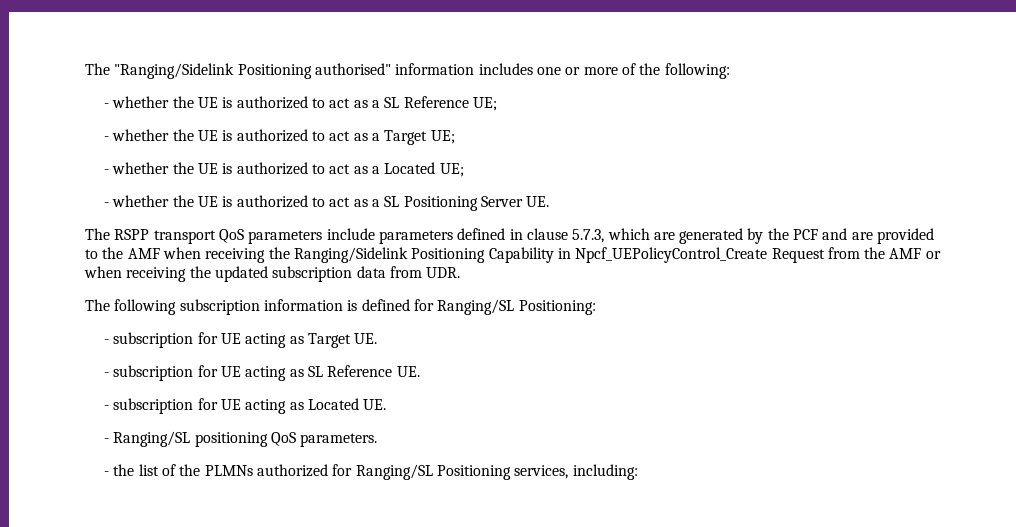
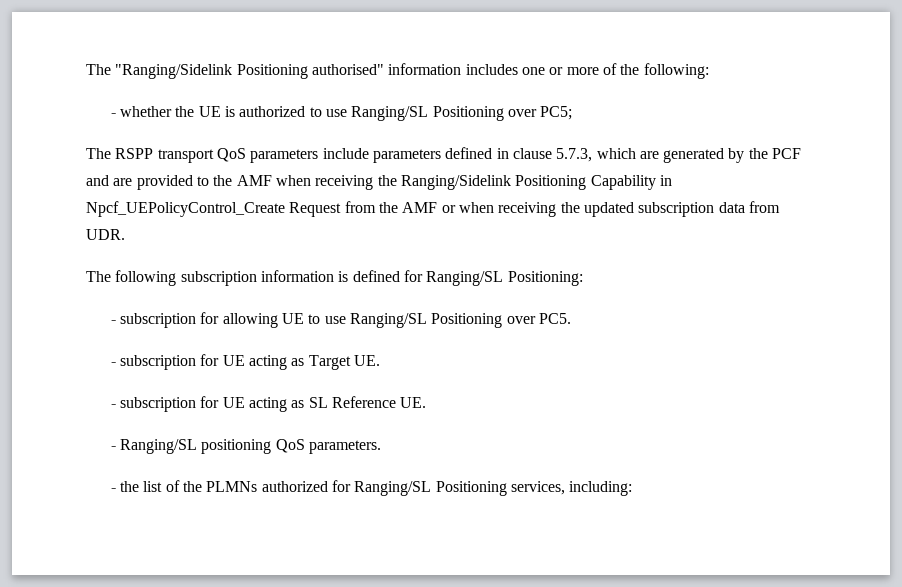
- - whether the UE is authorized to act as a SL Reference UE;
- - whether the UE is authorized to act as a Target UE;
- - whether the UE is authorized to act as a Located UE;
- - whether the UE is authorized to act as a SL Positioning Server UE.
+ - whether the UE is authorized to use Ranging/SL Positioning over PC5;
+ - subscription for allowing UE to use Ranging/SL Positioning over PC5.
- - subscription for UE acting as Located UE.

